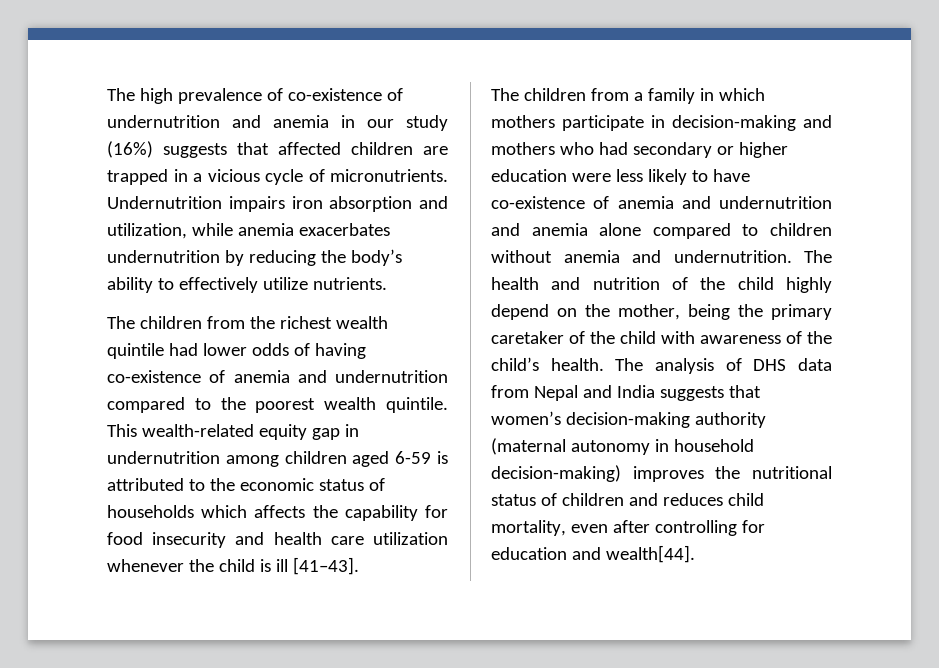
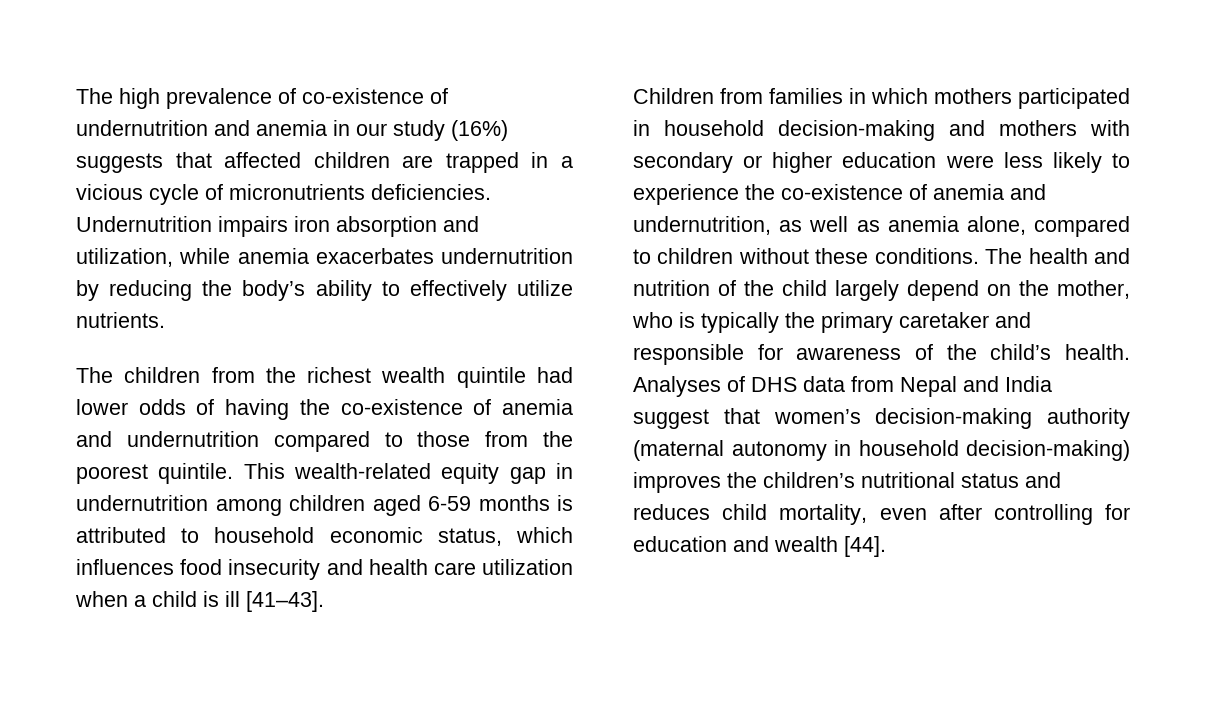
- The high prevalence of co-existence of undernutrition and anemia in our study (16%) suggests that affected children are trapped in a vicious cycle of micronutrients.
+ The high prevalence of co-existence of undernutrition and anemia in our study (16%) suggests that affected children are trapped in a vicious cycle of micronutrients deficiencies.
- The children from the richest wealth quintile had lower odds of having co-existence of anemia and undernutrition compared to the poorest wealth quintile.
+ The children from the richest wealth quintile had lower odds of having the co-existence of anemia and undernutrition compared to those from the poorest quintile.
- This wealth-related equity gap in undernutrition among children aged 6-59 is attributed to the economic status of households which affects the capability for food insecurity and health care utilization whenever the child is ill [41–43].
+ This wealth-related equity gap in undernutrition among children aged 6-59 months is attributed to household economic status, which influences food insecurity and health care utilization when a child is ill [41–43].
- The children from a family in which mothers participate in decision-making and mothers who had secondary or higher education were less likely to have co-existence of anemia and undernutrition and anemia alone compared to children without anemia and undernutrition.
+ Children from families in which mothers participated in household decision-making and mothers with secondary or higher education were less likely to experience the co-existence of anemia and undernutrition, as well as anemia alone, compared to children without these conditions.
- The health and nutrition of the child highly depend on the mother, being the primary caretaker of the child with awareness of the child’s health.
+ The health and nutrition of the child largely depend on the mother, who is typically the primary caretaker and responsible for awareness of the child’s health.
- The analysis of DHS data from Nepal and India suggests that women’s decision-making authority (maternal autonomy in household decision-making) improves the nutritional status of children and reduces child mortality, even after controlling for education and wealth[44].
+ Analyses of DHS data from Nepal and India suggest that women’s decision-making authority (maternal autonomy in household decision-making) improves the children’s nutritional status and reduces child mortality, even after controlling for education and wealth [44].

